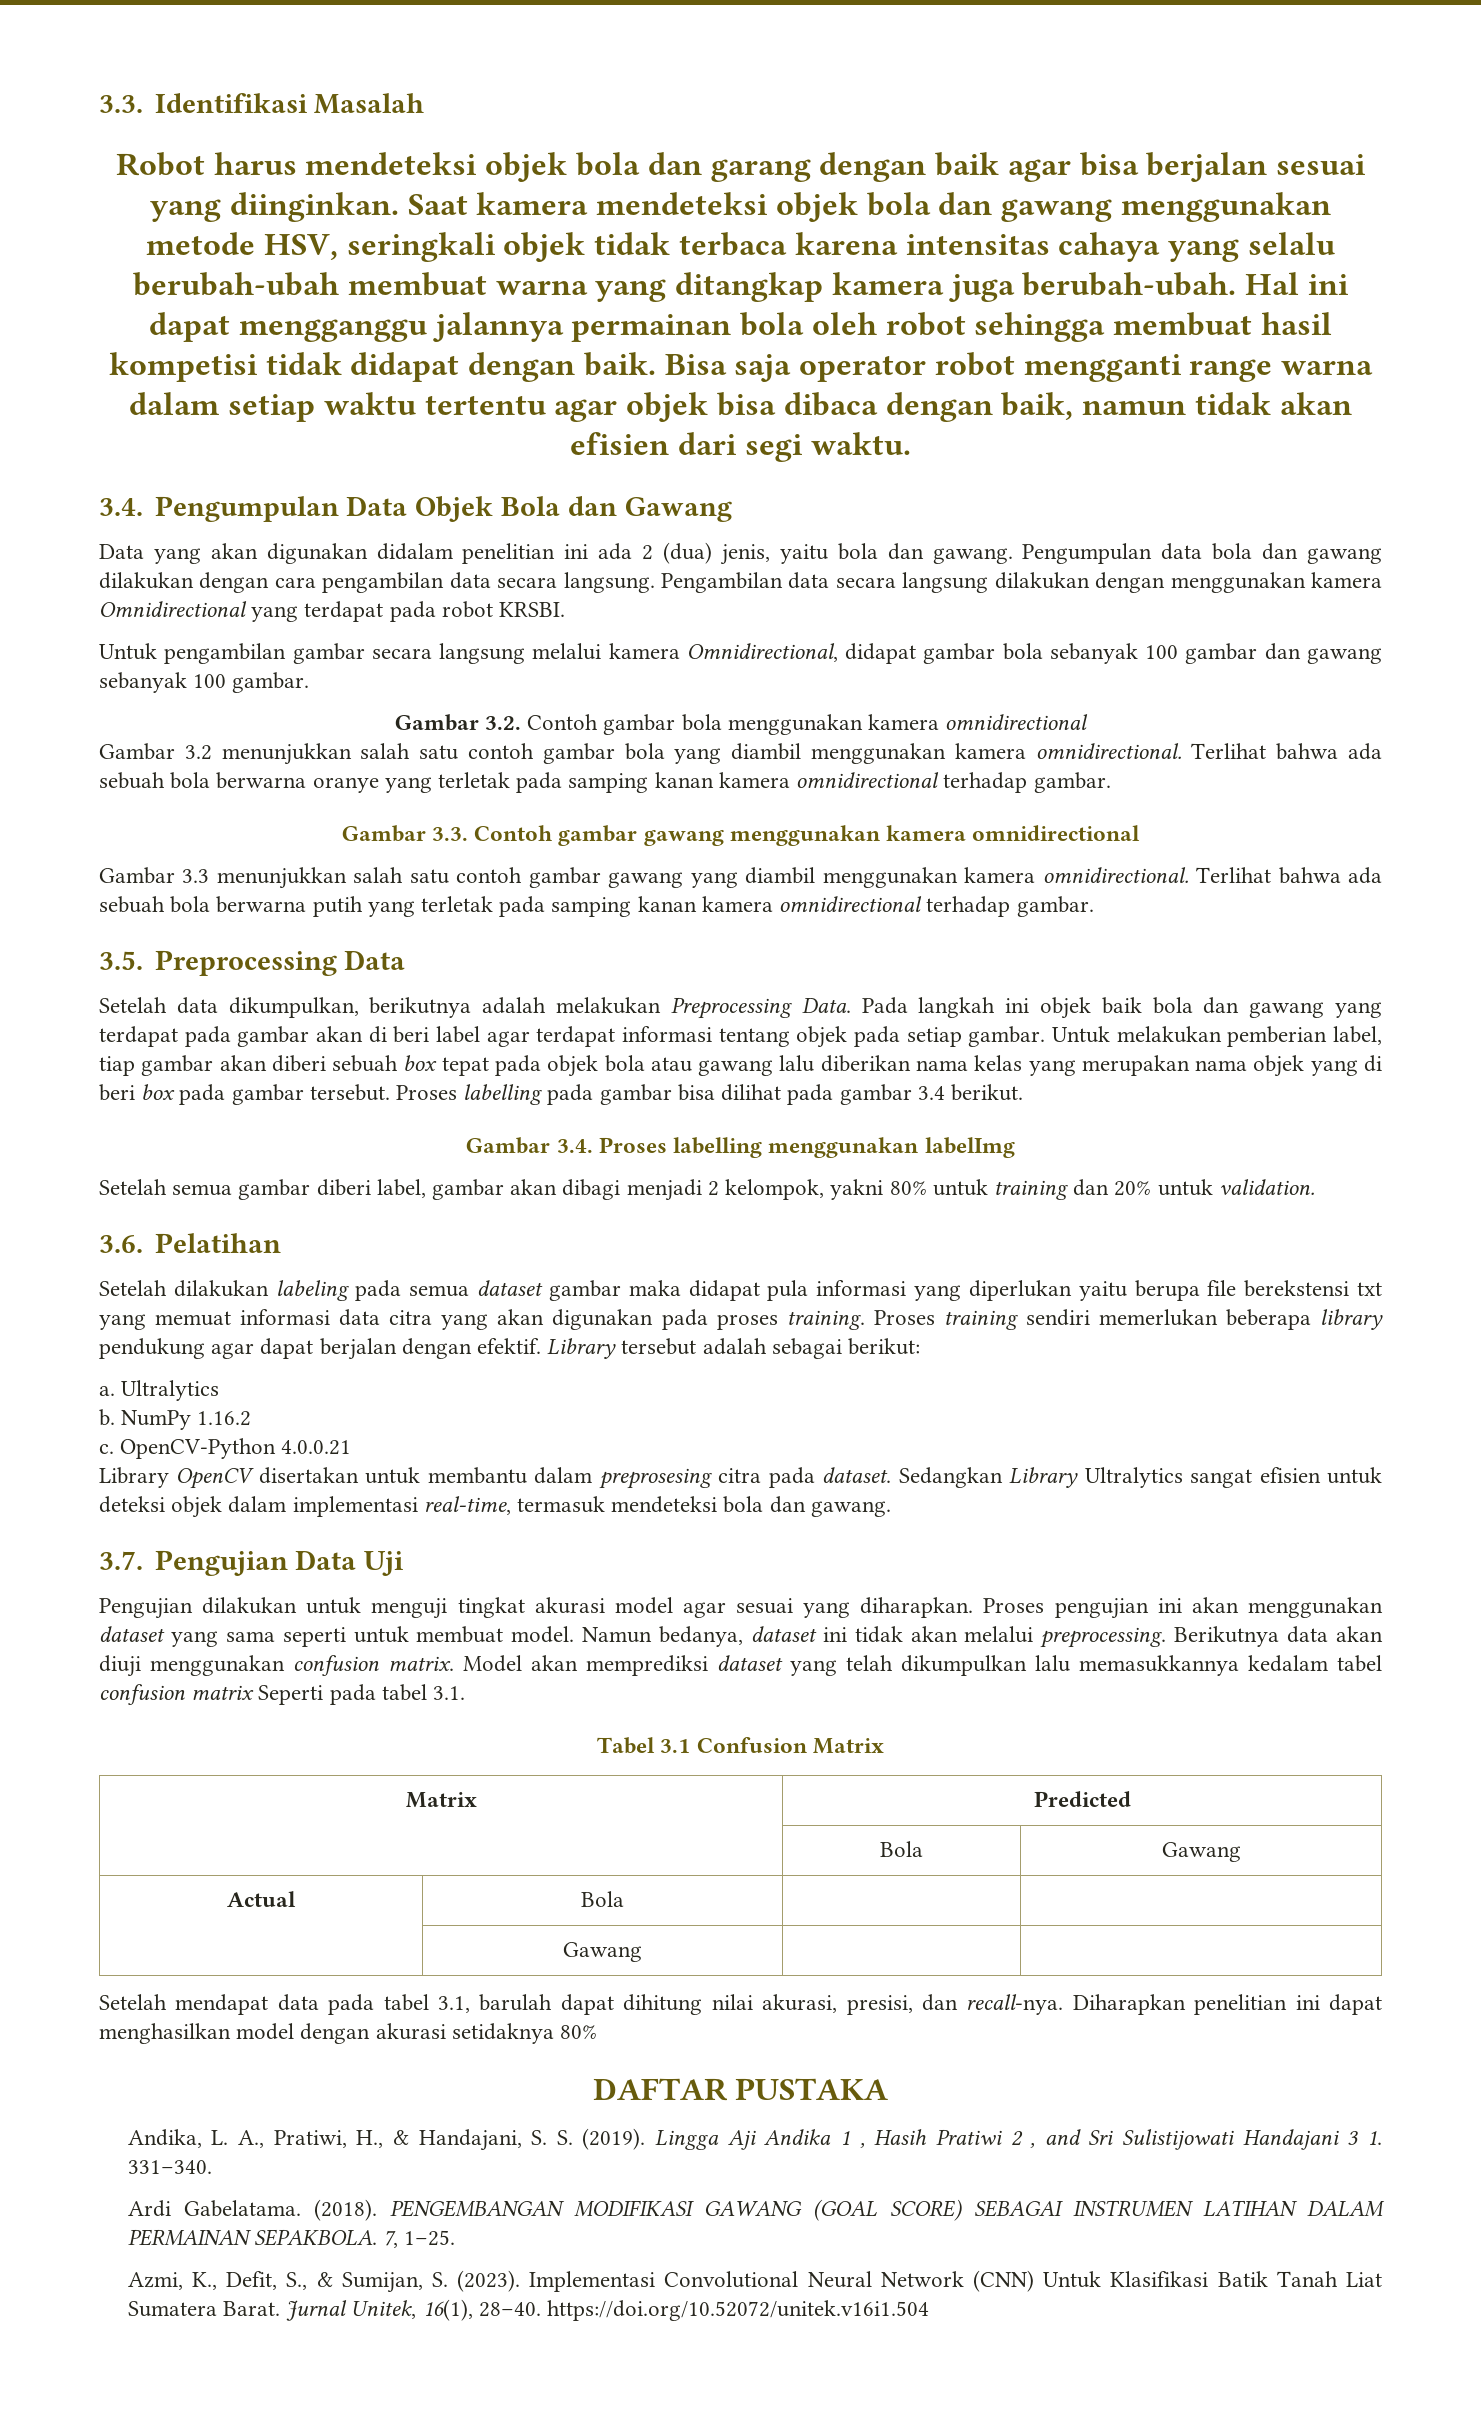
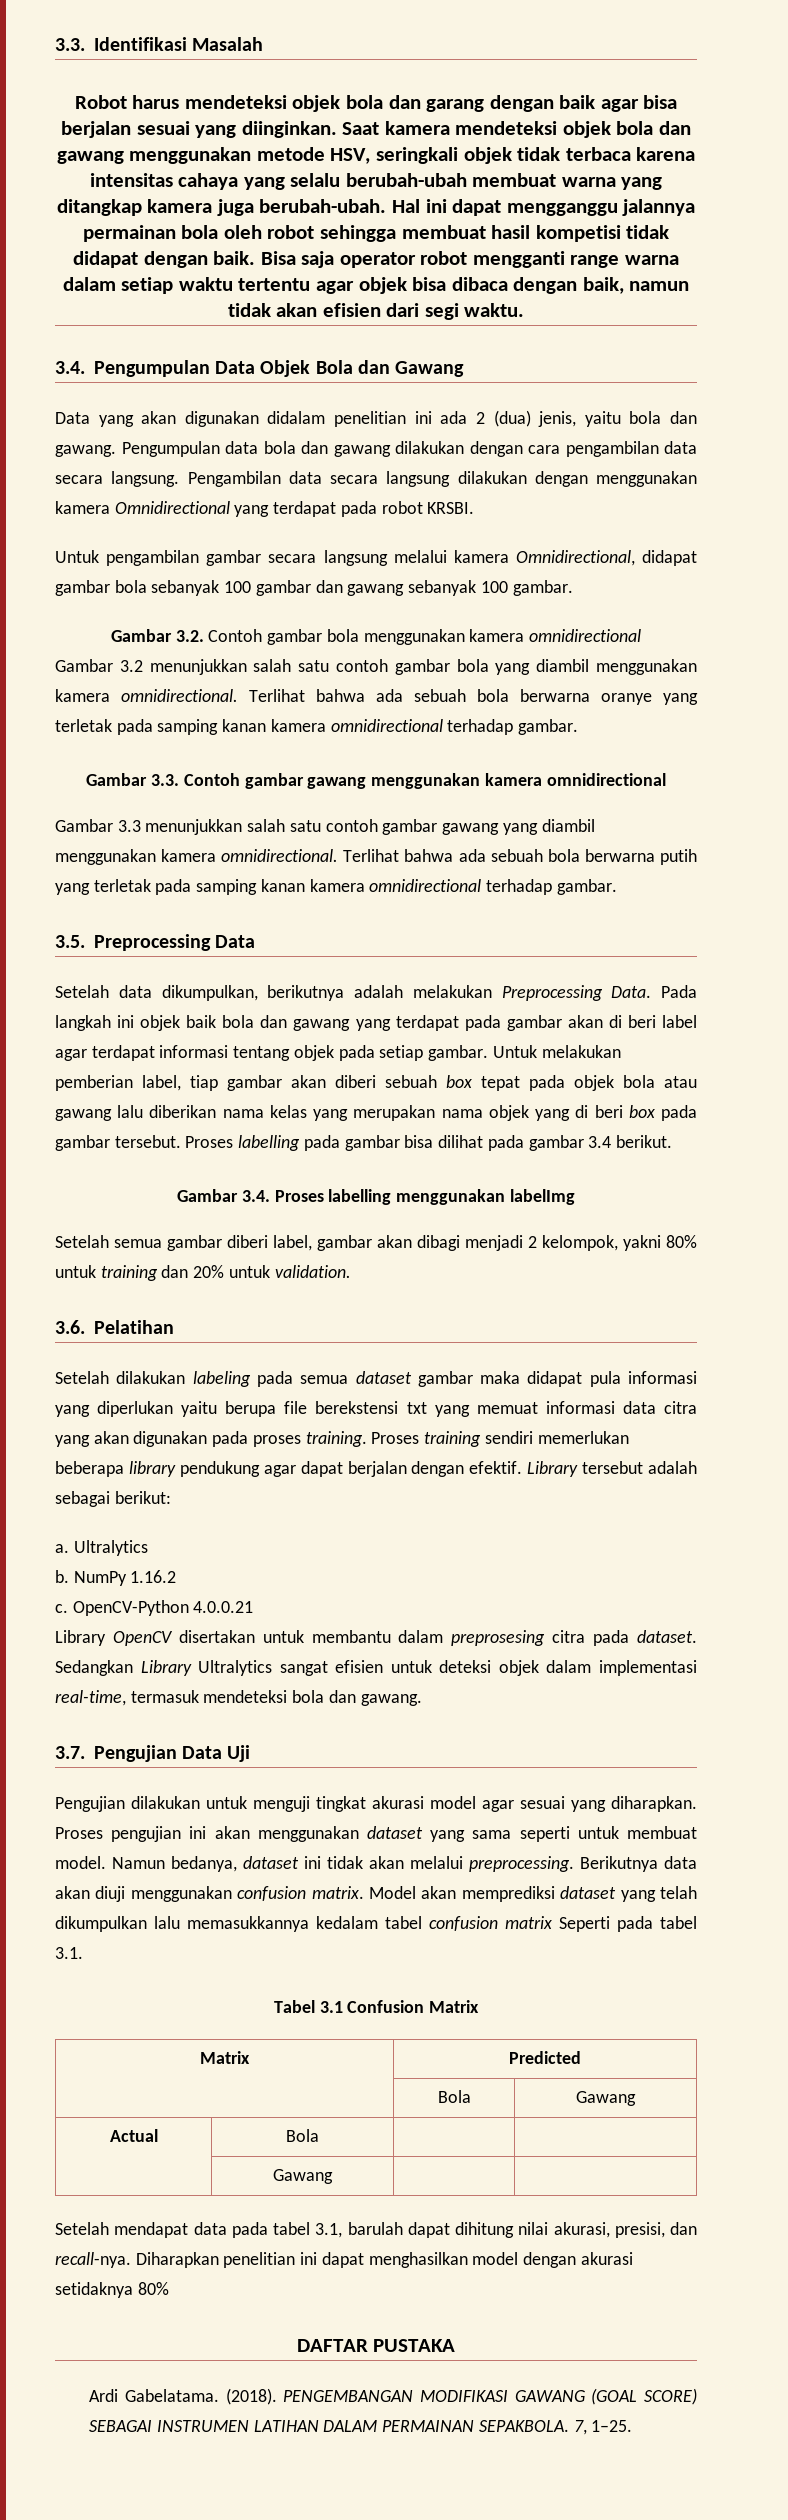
- Andika, L. A., Pratiwi, H., & Handajani, S. S. (2019). Lingga Aji Andika 1 , Hasih Pratiwi 2 , and Sri Sulistijowati Handajani 3 1. 331–340.
- Azmi, K., Defit, S., & Sumijan, S. (2023). Implementasi Convolutional Neural Network (CNN) Untuk Klasifikasi Batik Tanah Liat Sumatera Barat. Jurnal Unitek, 16(1), 28–40. https://doi.org/10.52072/unitek.v16i1.504

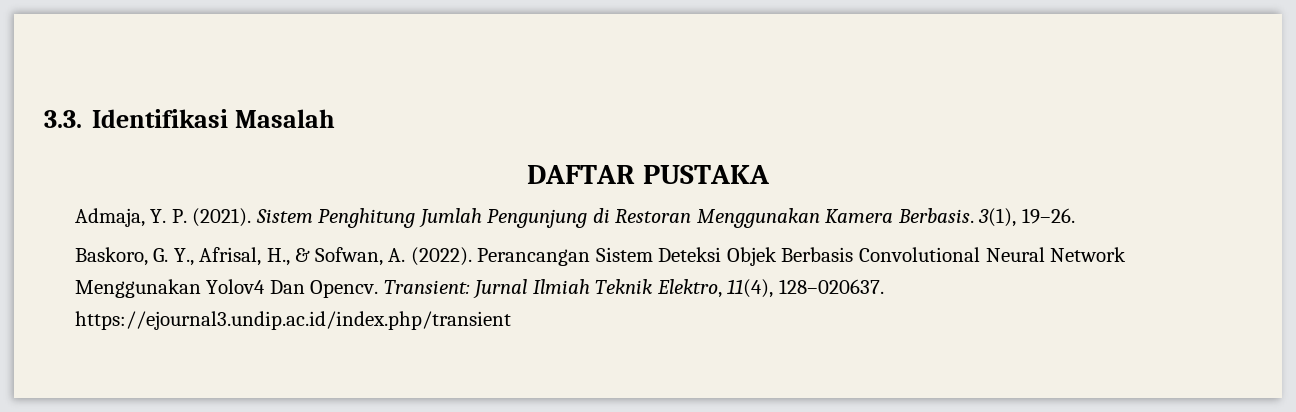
- Robot harus mendeteksi objek bola dan garang dengan baik agar bisa berjalan sesuai yang diinginkan. Saat kamera mendeteksi objek bola dan gawang menggunakan metode HSV, seringkali objek tidak terbaca karena intensitas cahaya yang selalu berubah-ubah membuat warna yang ditangkap kamera juga berubah-ubah. Hal ini dapat mengganggu jalannya permainan bola oleh robot sehingga membuat hasil kompetisi tidak didapat dengan baik. Bisa saja operator robot mengganti range warna dalam setiap waktu tertentu agar objek bisa dibaca dengan baik, namun tidak akan efisien dari segi waktu.
- 3.4. Pengumpulan Data Objek Bola dan Gawang
- Data yang akan digunakan didalam penelitian ini ada 2 (dua) jenis, yaitu bola dan gawang. Pengumpulan data bola dan gawang dilakukan dengan cara pengambilan data secara langsung. Pengambilan data secara langsung dilakukan dengan menggunakan kamera Omnidirectional yang terdapat pada robot KRSBI.
- Untuk pengambilan gambar secara langsung melalui kamera Omnidirectional, didapat gambar bola sebanyak 100 gambar dan gawang sebanyak 100 gambar.
- Gambar 3.2. Contoh gambar bola menggunakan kamera omnidirectional
- Gambar 3.2 menunjukkan salah satu contoh gambar bola yang diambil menggunakan kamera omnidirectional. Terlihat bahwa ada sebuah bola berwarna oranye yang terletak pada samping kanan kamera omnidirectional terhadap gambar.
- Gambar 3.3. Contoh gambar gawang menggunakan kamera omnidirectional
- Gambar 3.3 menunjukkan salah satu contoh gambar gawang yang diambil menggunakan kamera omnidirectional. Terlihat bahwa ada sebuah bola berwarna putih yang terletak pada samping kanan kamera omnidirectional terhadap gambar.
- 3.5. Preprocessing Data
- Setelah data dikumpulkan, berikutnya adalah melakukan Preprocessing Data. Pada langkah ini objek baik bola dan gawang yang terdapat pada gambar akan di beri label agar terdapat informasi tentang objek pada setiap gambar. Untuk melakukan pemberian label, tiap gambar akan diberi sebuah box tepat pada objek bola atau gawang lalu diberikan nama kelas yang merupakan nama objek yang di beri box pada gambar tersebut. Proses labelling pada gambar bisa dilihat pada gambar 3.4 berikut.
- Gambar 3.4. Proses labelling menggunakan labelImg
- Setelah semua gambar diberi label, gambar akan dibagi menjadi 2 kelompok, yakni 80% untuk training dan 20% untuk validation.
- 3.6. Pelatihan
- Setelah dilakukan labeling pada semua dataset gambar maka didapat pula informasi yang diperlukan yaitu berupa file berekstensi txt yang memuat informasi data citra yang akan digunakan pada proses training. Proses training sendiri memerlukan beberapa library pendukung agar dapat berjalan dengan efektif. Library tersebut adalah sebagai berikut:
- a. Ultralytics
- b. NumPy 1.16.2
- c. OpenCV-Python 4.0.0.21
- Library OpenCV disertakan untuk membantu dalam preprosesing citra pada dataset. Sedangkan Library Ultralytics sangat efisien untuk deteksi objek dalam implementasi real-time, termasuk mendeteksi bola dan gawang.
- 3.7. Pengujian Data Uji
- Pengujian dilakukan untuk menguji tingkat akurasi model agar sesuai yang diharapkan. Proses pengujian ini akan menggunakan dataset yang sama seperti untuk membuat model. Namun bedanya, dataset ini tidak akan melalui preprocessing. Berikutnya data akan diuji menggunakan confusion matrix. Model akan memprediksi dataset yang telah dikumpulkan lalu memasukkannya kedalam tabel confusion matrix Seperti pada tabel 3.1.
- Tabel 3.1 Confusion Matrix
- Matrix | Predicted
- | Bola | Gawang
- Actual | Bola | |
- | Gawang | |
- Setelah mendapat data pada tabel 3.1, barulah dapat dihitung nilai akurasi, presisi, dan recall-nya. Diharapkan penelitian ini dapat menghasilkan model dengan akurasi setidaknya 80%
  DAFTAR PUSTAKA
- Ardi Gabelatama. (2018). PENGEMBANGAN MODIFIKASI GAWANG (GOAL SCORE) SEBAGAI INSTRUMEN LATIHAN DALAM PERMAINAN SEPAKBOLA. 7, 1–25.
+ Admaja, Y. P. (2021). Sistem Penghitung Jumlah Pengunjung di Restoran Menggunakan Kamera Berbasis. 3(1), 19–26.
+ Baskoro, G. Y., Afrisal, H., & Sofwan, A. (2022). Perancangan Sistem Deteksi Objek Berbasis Convolutional Neural Network Menggunakan Yolov4 Dan Opencv. Transient: Jurnal Ilmiah Teknik Elektro, 11(4), 128–020637. https://ejournal3.undip.ac.id/index.php/transient

